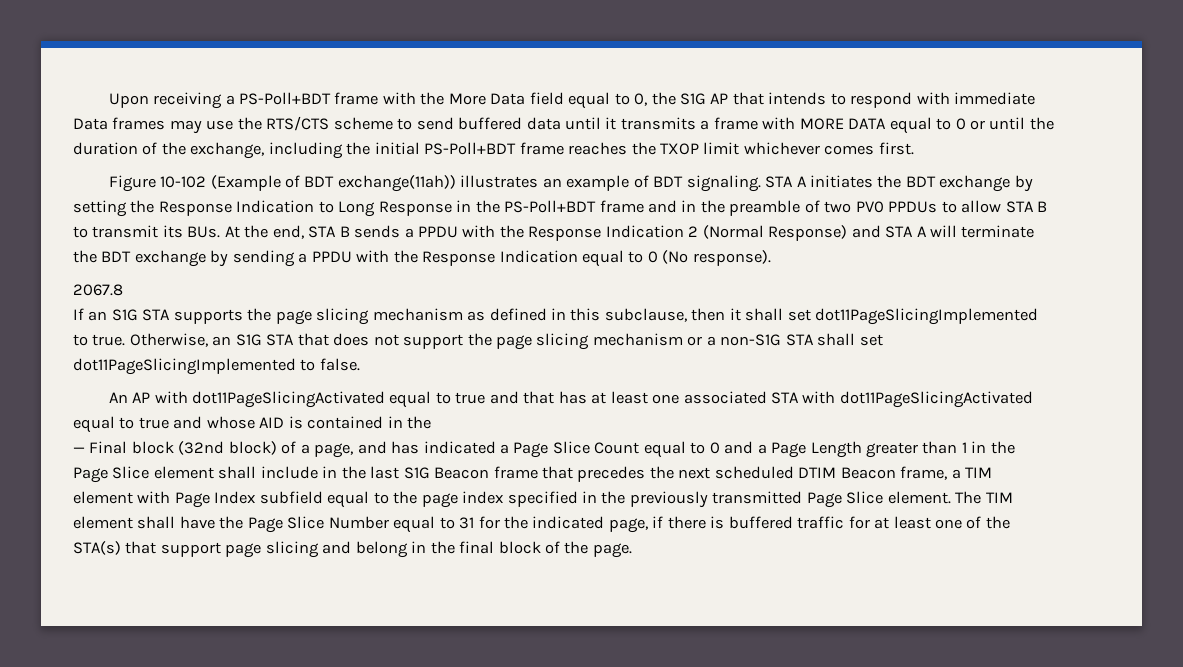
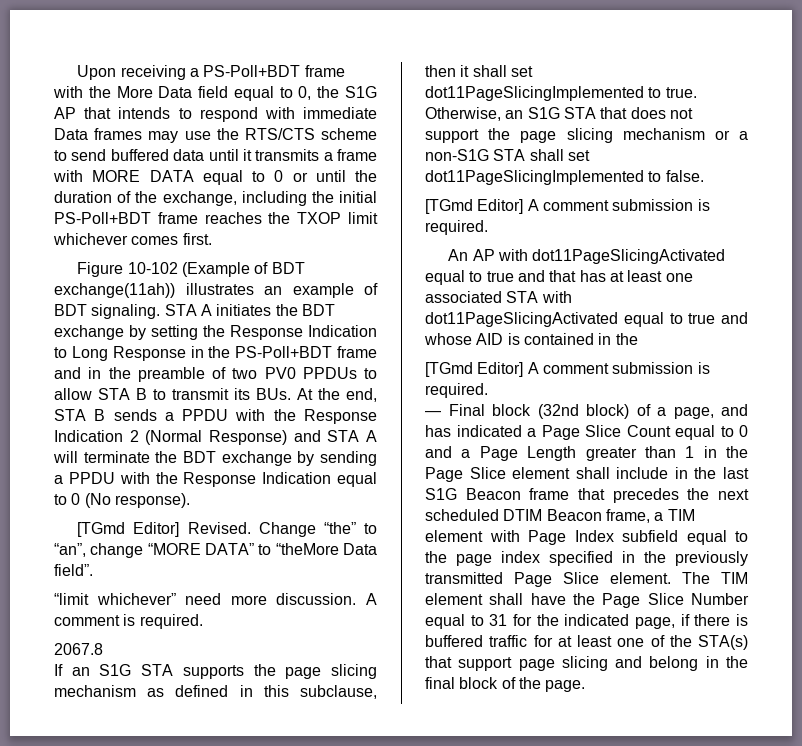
+ [TGmd Editor] Revised. Change “the” to “an”, change “MORE DATA” to “theMore Data field”.
+ “limit whichever” need more discussion. A comment is required.
  Otherwise, an S1G STA that does not support the page slicing mechanism or a non-S1G STA shall set dot11PageSlicingImplemented to false.
+ [TGmd Editor] A comment submission is required.
  An AP with dot11PageSlicingActivated equal to true and that has at least one associated STA with dot11PageSlicingActivated equal to true and whose AID is contained in the
+ [TGmd Editor] A comment submission is required.

